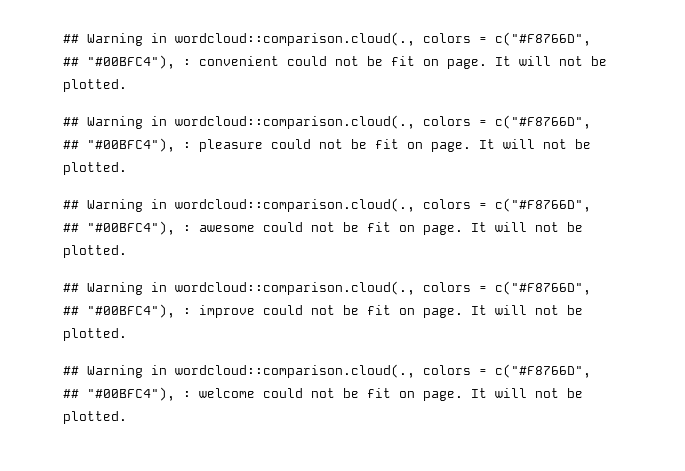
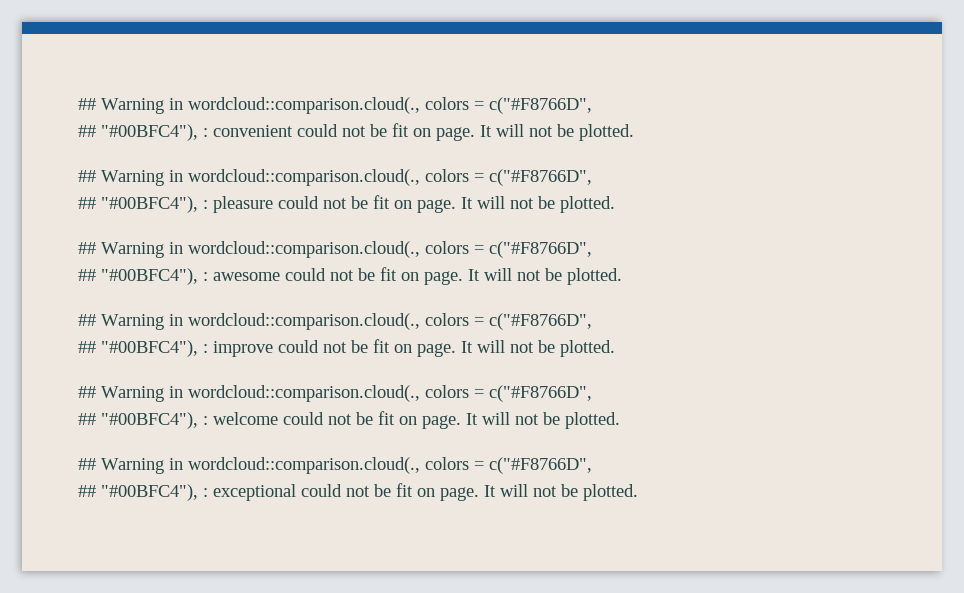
  ## "#00BFC4"), : welcome could not be fit on page. It will not be plotted.
+ ## Warning in wordcloud::comparison.cloud(., colors = c("#F8766D",
+ ## "#00BFC4"), : exceptional could not be fit on page. It will not be plotted.

